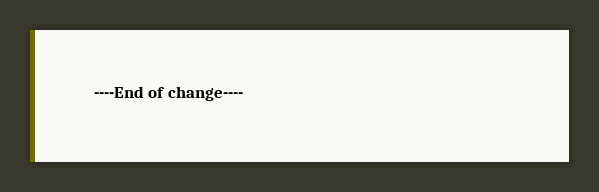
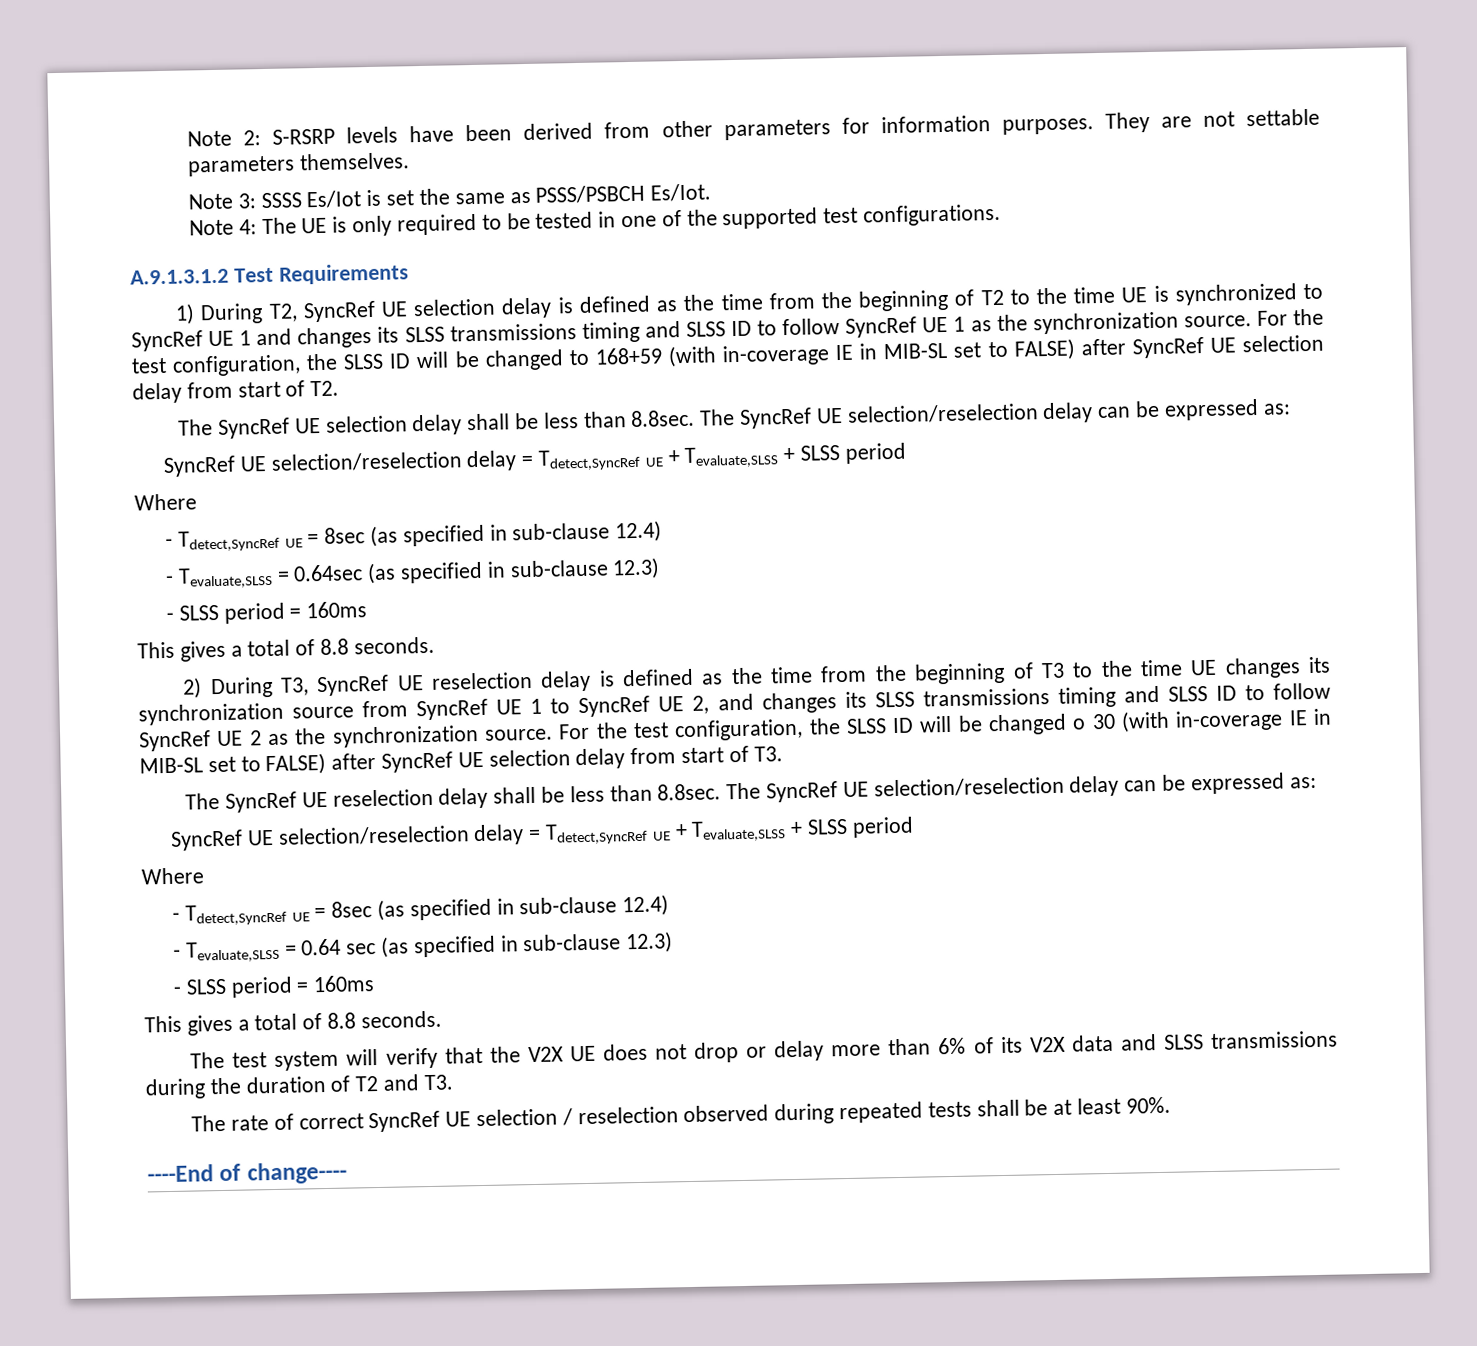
+ Note 2: S-RSRP levels have been derived from other parameters for information purposes. They are not settable parameters themselves.
+ Note 3: SSSS Es/Iot is set the same as PSSS/PSBCH Es/Iot.
+ Note 4: The UE is only required to be tested in one of the supported test configurations.
+ A.9.1.3.1.2 Test Requirements
+ 1) During T2, SyncRef UE selection delay is defined as the time from the beginning of T2 to the time UE is synchronized to SyncRef UE 1 and changes its SLSS transmissions timing and SLSS ID to follow SyncRef UE 1 as the synchronization source. For the test configuration, the SLSS ID will be changed to 168+59 (with in-coverage IE in MIB-SL set to FALSE) after SyncRef UE selection delay from start of T2.
+ The SyncRef UE selection delay shall be less than 8.8sec. The SyncRef UE selection/reselection delay can be expressed as:
+ SyncRef UE selection/reselection delay = Tdetect,SyncRef UE + Tevaluate,SLSS + SLSS period
+ Where
+ - Tdetect,SyncRef UE = 8sec (as specified in sub-clause 12.4)
+ - Tevaluate,SLSS = 0.64sec (as specified in sub-clause 12.3)
+ - SLSS period = 160ms
+ This gives a total of 8.8 seconds.
+ 2) During T3, SyncRef UE reselection delay is defined as the time from the beginning of T3 to the time UE changes its synchronization source from SyncRef UE 1 to SyncRef UE 2, and changes its SLSS transmissions timing and SLSS ID to follow SyncRef UE 2 as the synchronization source. For the test configuration, the SLSS ID will be changed o 30 (with in-coverage IE in MIB-SL set to FALSE) after SyncRef UE selection delay from start of T3.
+ The SyncRef UE reselection delay shall be less than 8.8sec. The SyncRef UE selection/reselection delay can be expressed as:
+ SyncRef UE selection/reselection delay = Tdetect,SyncRef UE + Tevaluate,SLSS + SLSS period
+ Where
+ - Tdetect,SyncRef UE = 8sec (as specified in sub-clause 12.4)
+ - Tevaluate,SLSS = 0.64 sec (as specified in sub-clause 12.3)
+ - SLSS period = 160ms
+ This gives a total of 8.8 seconds.
+ The test system will verify that the V2X UE does not drop or delay more than 6% of its V2X data and SLSS transmissions during the duration of T2 and T3.
+ The rate of correct SyncRef UE selection / reselection observed during repeated tests shall be at least 90%.

